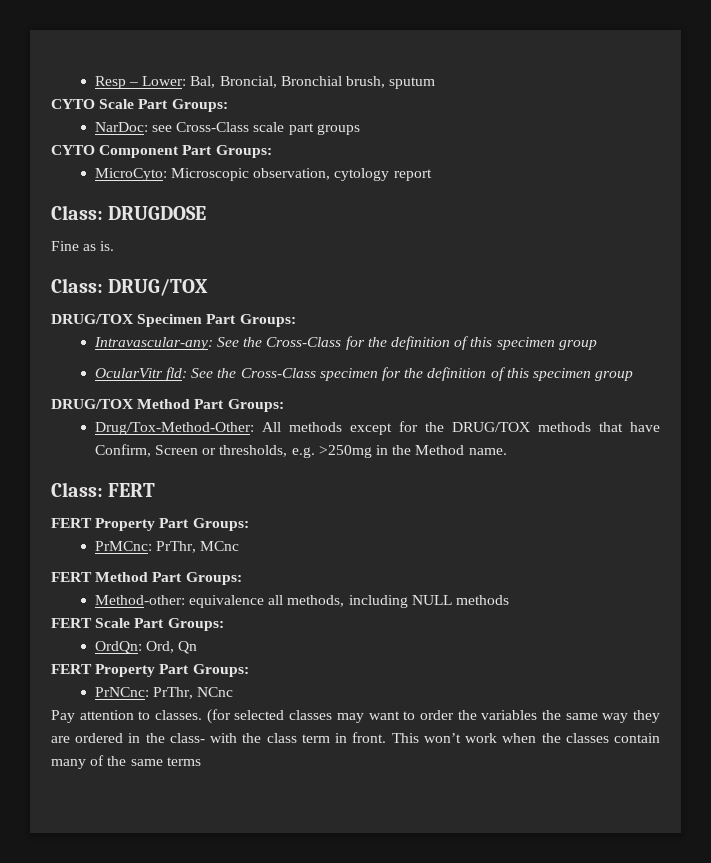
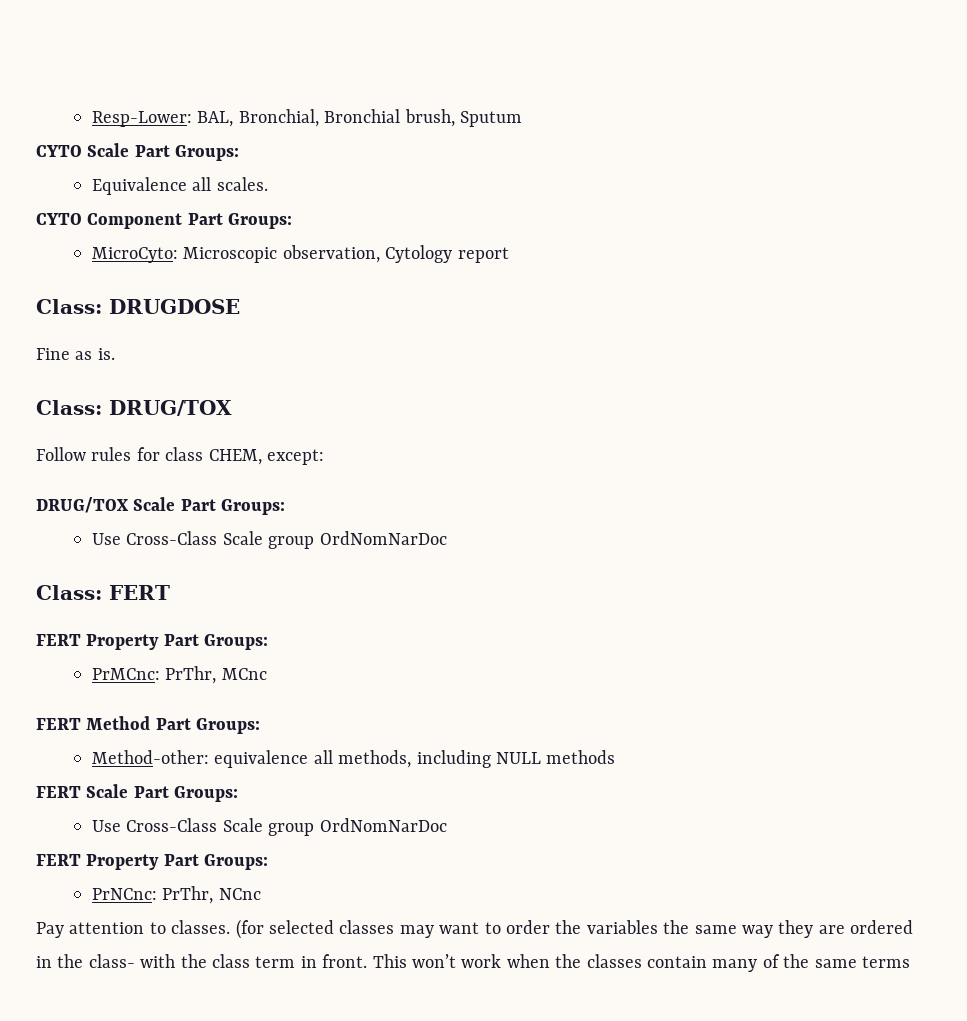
- Resp – Lower: Bal, Broncial, Bronchial brush, sputum
+ Resp-Lower: BAL, Bronchial, Bronchial brush, Sputum
- NarDoc: see Cross-Class scale part groups
+ Equivalence all scales.
- MicroCyto: Microscopic observation, cytology report
+ MicroCyto: Microscopic observation, Cytology report
- DRUG/TOX Specimen Part Groups:
- Intravascular-any: See the Cross-Class for the definition of this specimen group
- OcularVitr fld: See the Cross-Class specimen for the definition of this specimen group
- DRUG/TOX Method Part Groups:
- Drug/Tox-Method-Other: All methods except for the DRUG/TOX methods that have Confirm, Screen or thresholds, e.g. >250mg in the Method name.
+ Follow rules for class CHEM, except:
+ DRUG/TOX Scale Part Groups:
+ Use Cross-Class Scale group OrdNomNarDoc
  FERT Scale Part Groups:
- OrdQn: Ord, Qn
+ Use Cross-Class Scale group OrdNomNarDoc

